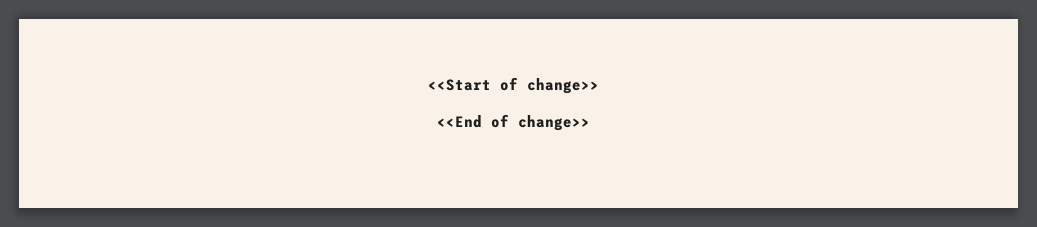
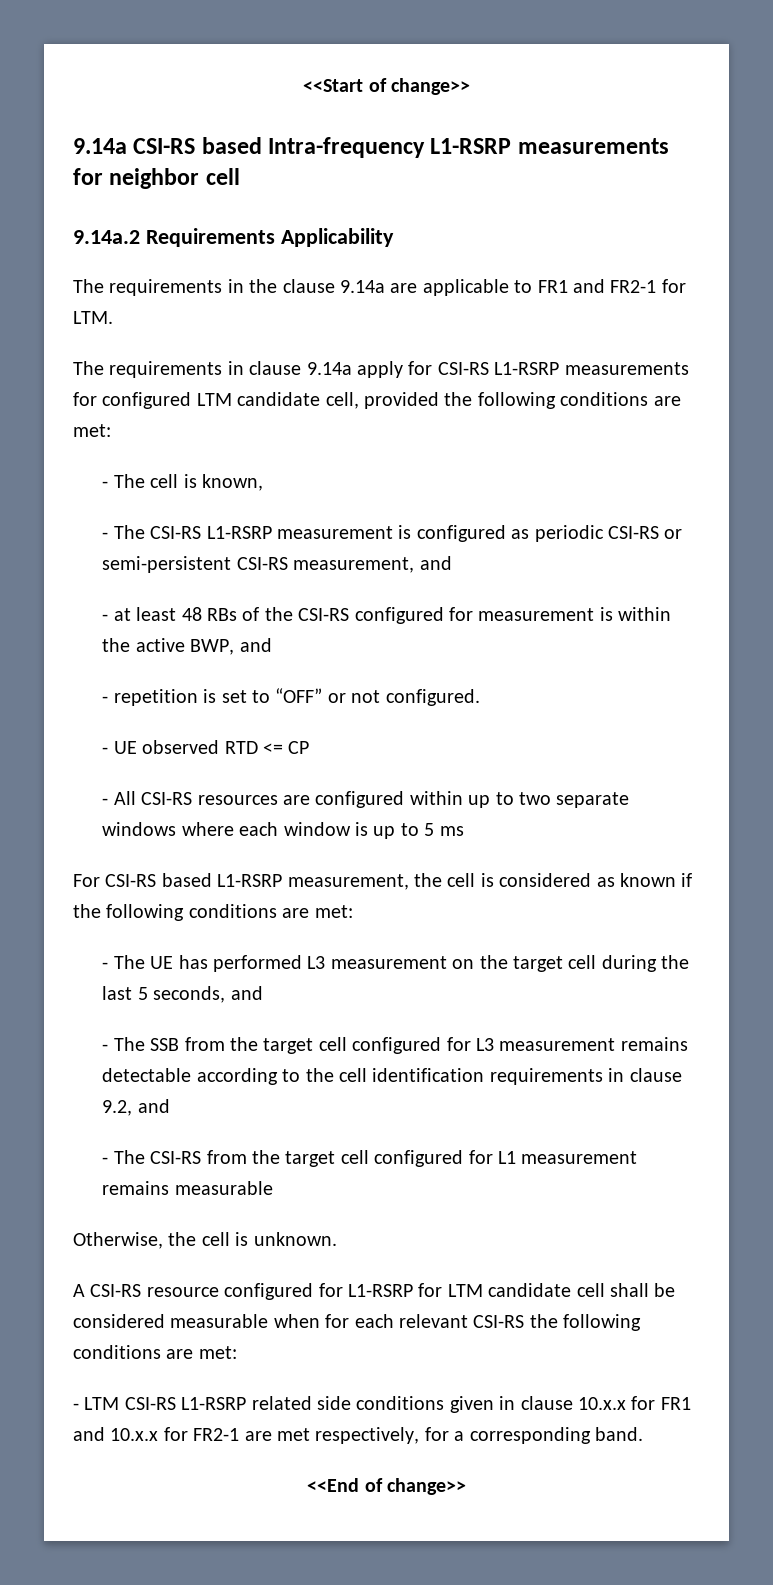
+ 9.14a CSI-RS based Intra-frequency L1-RSRP measurements for neighbor cell
+ 9.14a.2 Requirements Applicability
+ The requirements in the clause 9.14a are applicable to FR1 and FR2-1 for LTM.
+ The requirements in clause 9.14a apply for CSI-RS L1-RSRP measurements for configured LTM candidate cell, provided the following conditions are met:
+ - The cell is known,
+ - The CSI-RS L1-RSRP measurement is configured as periodic CSI-RS or semi-persistent CSI-RS measurement, and
+ - at least 48 RBs of the CSI-RS configured for measurement is within the active BWP, and
+ - repetition is set to “OFF” or not configured.
+ - UE observed RTD <= CP
+ - All CSI-RS resources are configured within up to two separate windows where each window is up to 5 ms
+ For CSI-RS based L1-RSRP measurement, the cell is considered as known if the following conditions are met:
+ - The UE has performed L3 measurement on the target cell during the last 5 seconds, and
+ - The SSB from the target cell configured for L3 measurement remains detectable according to the cell identification requirements in clause 9.2, and
+ - The CSI-RS from the target cell configured for L1 measurement remains measurable
+ Otherwise, the cell is unknown.
+ A CSI-RS resource configured for L1-RSRP for LTM candidate cell shall be considered measurable when for each relevant CSI-RS the following conditions are met:
+ - LTM CSI-RS L1-RSRP related side conditions given in clause 10.x.x for FR1 and 10.x.x for FR2-1 are met respectively, for a corresponding band.

